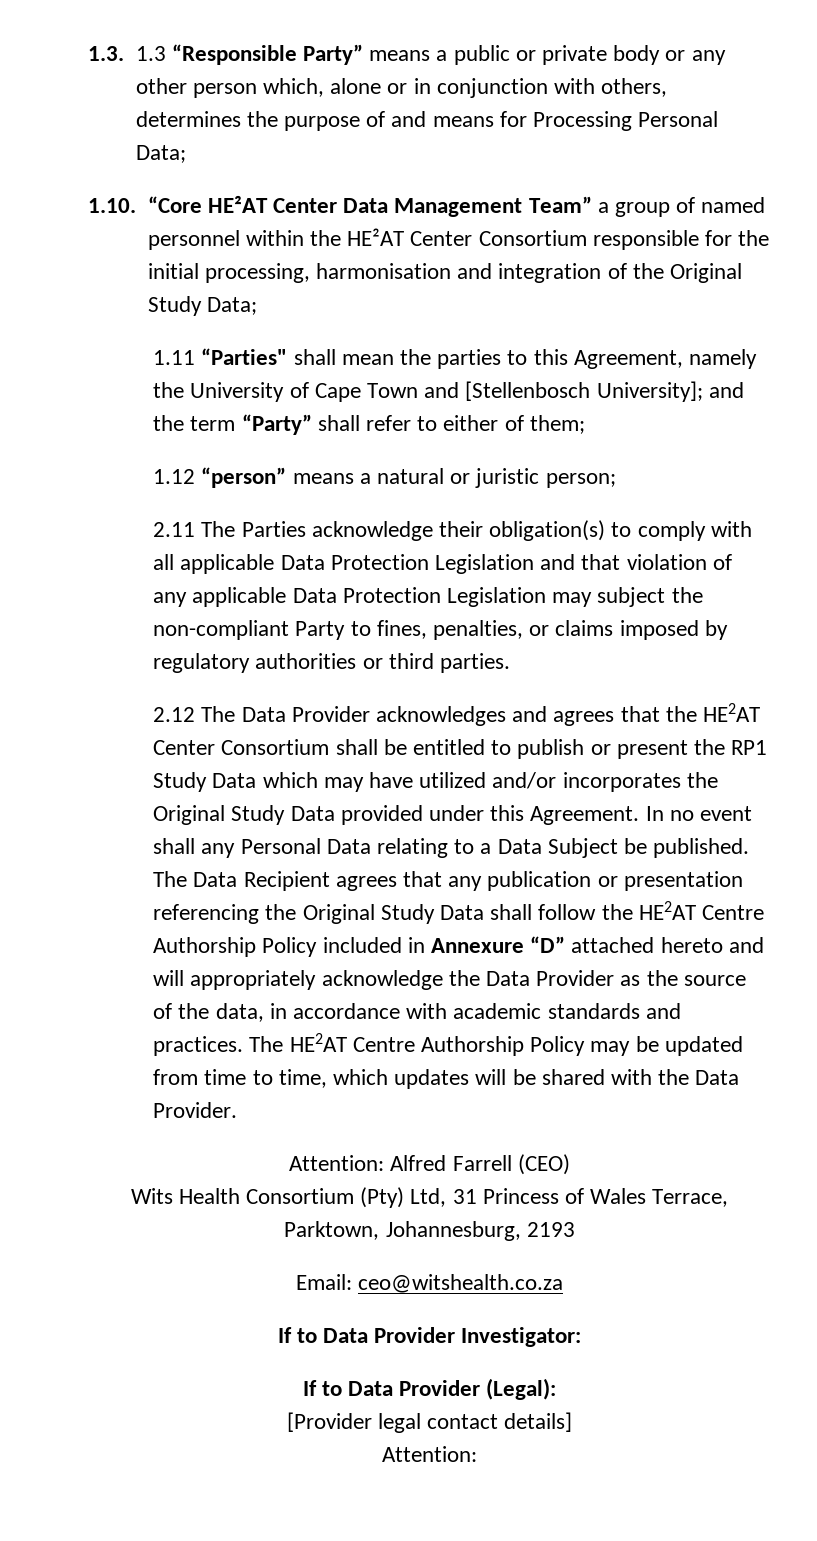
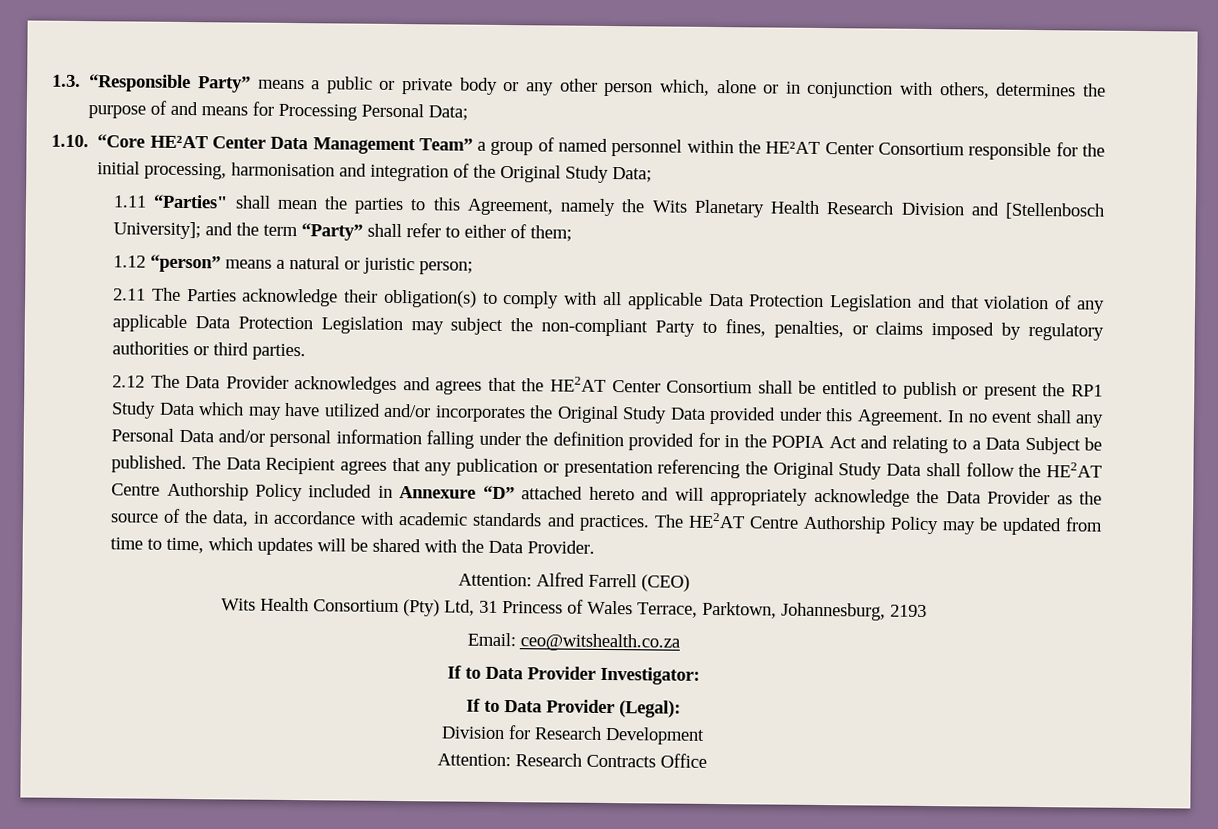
- 1.3. 1.3 “Responsible Party” means a public or private body or any other person which, alone or in conjunction with others, determines the purpose of and means for Processing Personal Data;
+ 1.3. “Responsible Party” means a public or private body or any other person which, alone or in conjunction with others, determines the purpose of and means for Processing Personal Data;
- 1.11 “Parties" shall mean the parties to this Agreement, namely the University of Cape Town and [Stellenbosch University]; and the term “Party” shall refer to either of them;
+ 1.11 “Parties" shall mean the parties to this Agreement, namely the Wits Planetary Health Research Division and [Stellenbosch University]; and the term “Party” shall refer to either of them;
- In no event shall any Personal Data relating to a Data Subject be published.
+ In no event shall any Personal Data and/or personal information falling under the definition provided for in the POPIA Act and relating to a Data Subject be published.
- [Provider legal contact details]
- Attention:
+ Division for Research Development
+ Attention: Research Contracts Office

